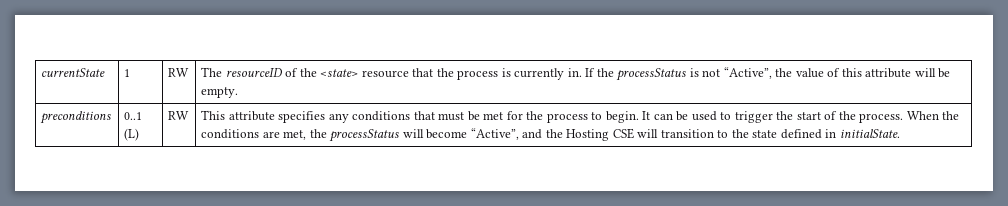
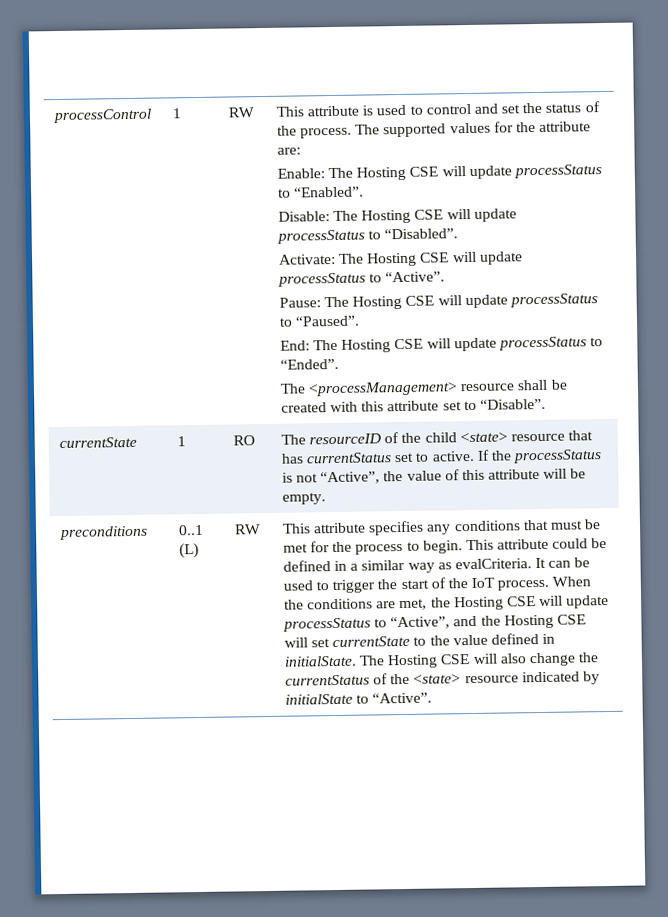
- currentState
+ processControl
- The resourceID of the <state> resource that the process is currently in. If the processStatus is not “Active”, the value of this attribute will be empty.
+ This attribute is used to control and set the status of the process. The supported values for the attribute are:
+ Enable: The Hosting CSE will update processStatus to “Enabled”.
+ Disable: The Hosting CSE will update processStatus to “Disabled”.
+ Activate: The Hosting CSE will update processStatus to “Active”.
+ Pause: The Hosting CSE will update processStatus to “Paused”.
+ End: The Hosting CSE will update processStatus to “Ended”.
+ The <processManagement> resource shall be created with this attribute set to “Disable”.
+ currentState | 1 | RO | The resourceID of the child <state> resource that has currentStatus set to active. If the processStatus is not “Active”, the value of this attribute will be empty.
+ This attribute could be defined in a similar way as evalCriteria.
- It can be used to trigger the start of the process.
+ It can be used to trigger the start of the IoT process.
- When the conditions are met, the processStatus will become “Active”, and the Hosting CSE will transition to the state defined in initialState.
+ When the conditions are met, the Hosting CSE will update processStatus to “Active”, and the Hosting CSE will set currentState to the value defined in initialState.
+ The Hosting CSE will also change the currentStatus of the <state> resource indicated by initialState to “Active”.

